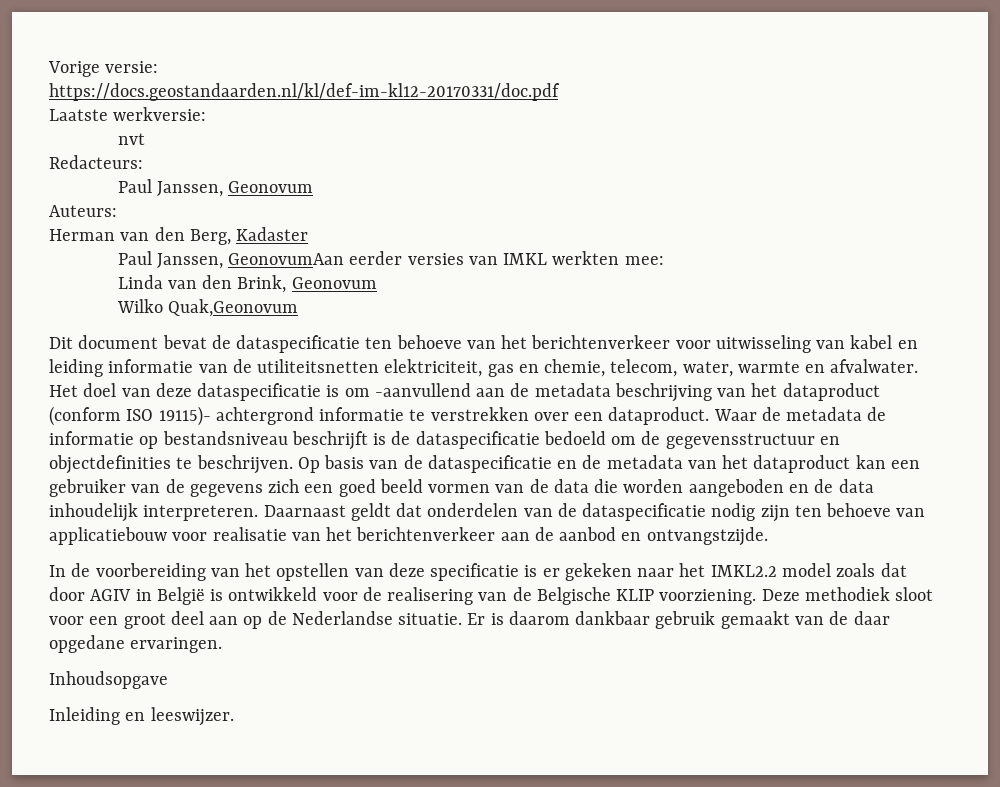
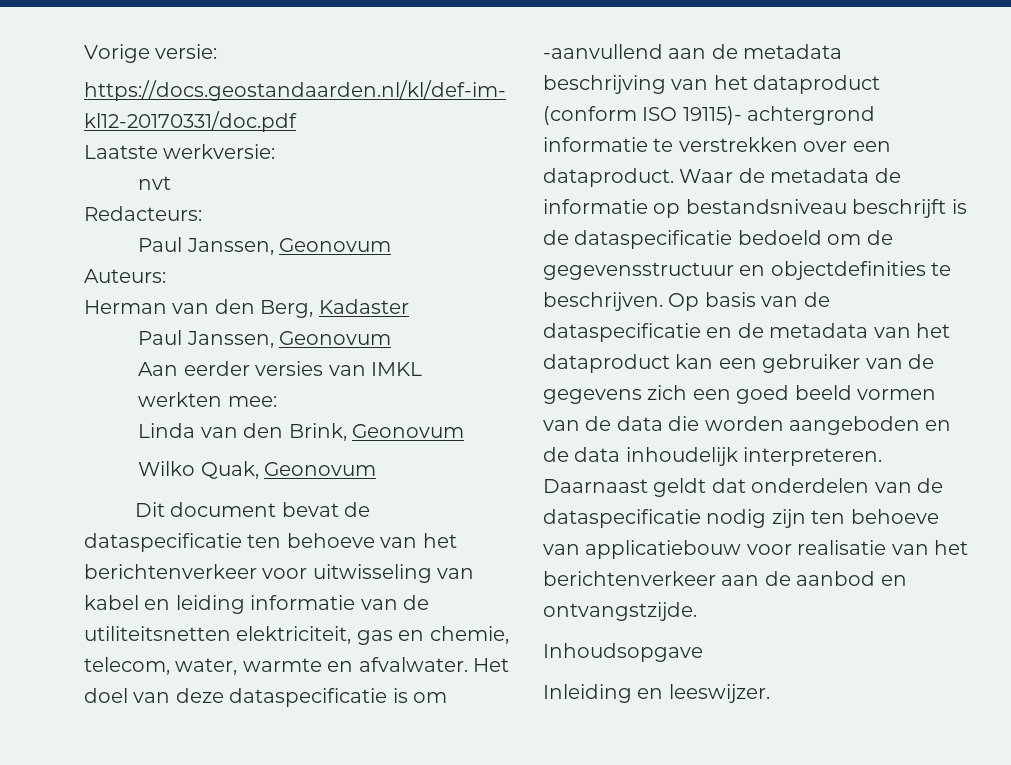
  Herman van den Berg, Kadaster
- Paul Janssen, GeonovumAan eerder versies van IMKL werkten mee:
+ Paul Janssen, Geonovum
+ Aan eerder versies van IMKL werkten mee:
- Wilko Quak,Geonovum
+ Wilko Quak, Geonovum
- In de voorbereiding van het opstellen van deze specificatie is er gekeken naar het IMKL2.2 model zoals dat door AGIV in België is ontwikkeld voor de realisering van de Belgische KLIP voorziening. Deze methodiek sloot voor een groot deel aan op de Nederlandse situatie. Er is daarom dankbaar gebruik gemaakt van de daar opgedane ervaringen.

